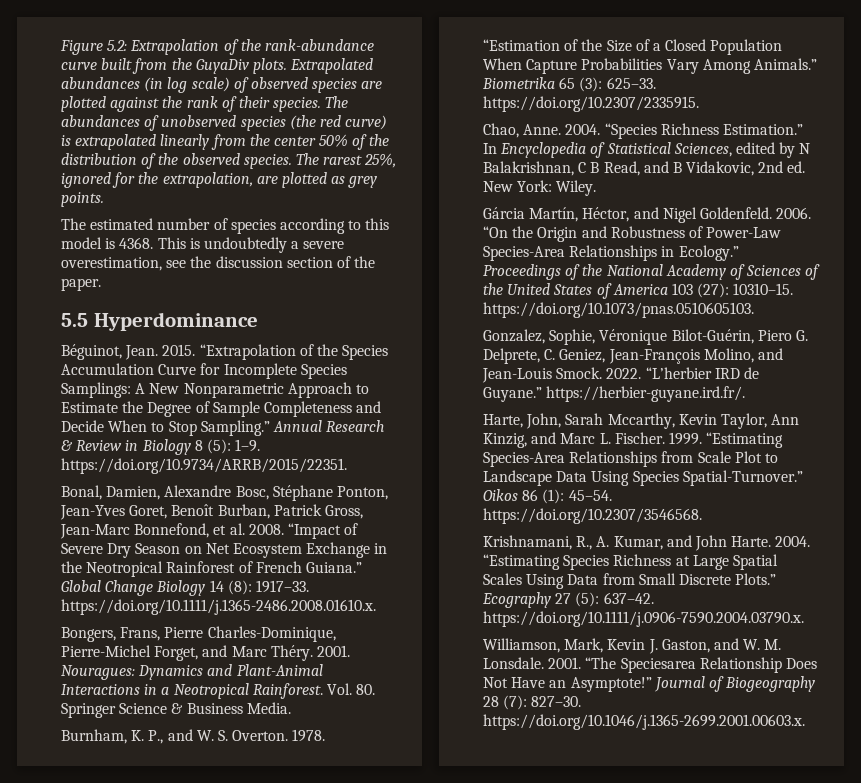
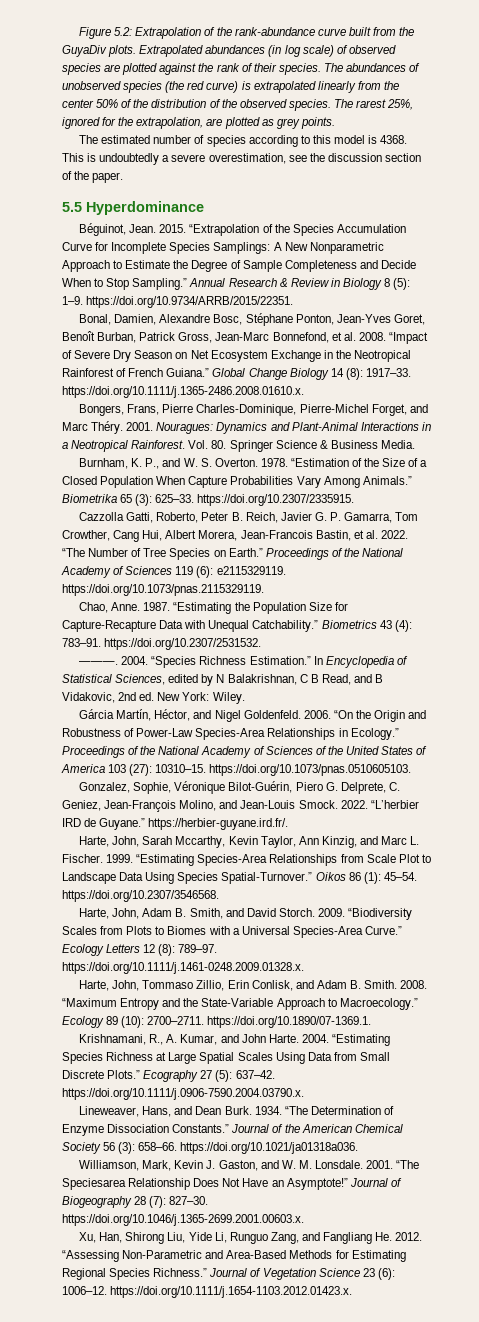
- Chao, Anne.
+ Cazzolla Gatti, Roberto, Peter B. Reich, Javier G. P. Gamarra, Tom Crowther, Cang Hui, Albert Morera, Jean-Francois Bastin, et al. 2022. “The Number of Tree Species on Earth.” Proceedings of the National Academy of Sciences 119 (6): e2115329119. https://doi.org/10.1073/pnas.2115329119.
+ Chao, Anne. 1987. “Estimating the Population Size for Capture-Recapture Data with Unequal Catchability.” Biometrics 43 (4): 783–91. https://doi.org/10.2307/2531532.
+ ———.
+ Harte, John, Adam B. Smith, and David Storch. 2009. “Biodiversity Scales from Plots to Biomes with a Universal Species-Area Curve.” Ecology Letters 12 (8): 789–97. https://doi.org/10.1111/j.1461-0248.2009.01328.x.
+ Harte, John, Tommaso Zillio, Erin Conlisk, and Adam B. Smith. 2008. “Maximum Entropy and the State-Variable Approach to Macroecology.” Ecology 89 (10): 2700–2711. https://doi.org/10.1890/07-1369.1.
+ Lineweaver, Hans, and Dean Burk. 1934. “The Determination of Enzyme Dissociation Constants.” Journal of the American Chemical Society 56 (3): 658–66. https://doi.org/10.1021/ja01318a036.
+ Xu, Han, Shirong Liu, Yide Li, Runguo Zang, and Fangliang He. 2012. “Assessing Non-Parametric and Area-Based Methods for Estimating Regional Species Richness.” Journal of Vegetation Science 23 (6): 1006–12. https://doi.org/10.1111/j.1654-1103.2012.01423.x.

